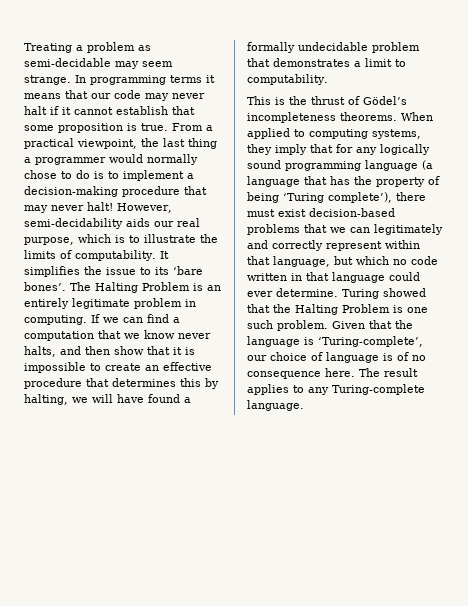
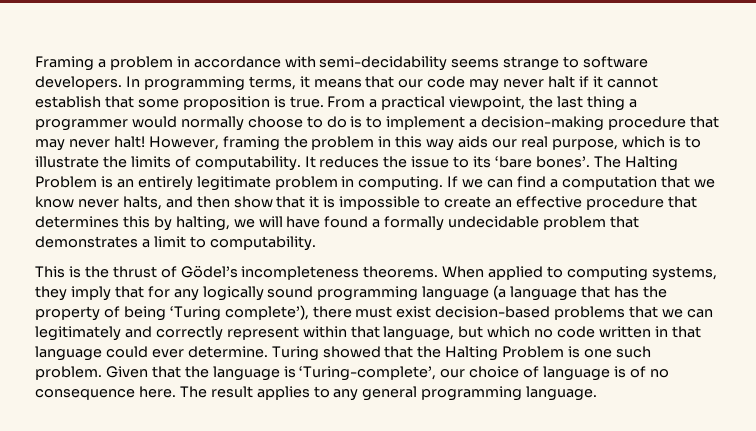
- Treating a problem as semi-decidable may seem strange.
+ Framing a problem in accordance with semi-decidability seems strange to software developers.
- In programming terms it means that our code may never halt if it cannot establish that some proposition is true.
+ In programming terms, it means that our code may never halt if it cannot establish that some proposition is true.
- From a practical viewpoint, the last thing a programmer would normally chose to do is to implement a decision-making procedure that may never halt!
+ From a practical viewpoint, the last thing a programmer would normally choose to do is to implement a decision-making procedure that may never halt!
- However, semi-decidability aids our real purpose, which is to illustrate the limits of computability.
+ However, framing the problem in this way aids our real purpose, which is to illustrate the limits of computability.
- It simplifies the issue to its ‘bare bones’.
+ It reduces the issue to its ‘bare bones’.
- The result applies to any Turing-complete language.
+ The result applies to any general programming language.

